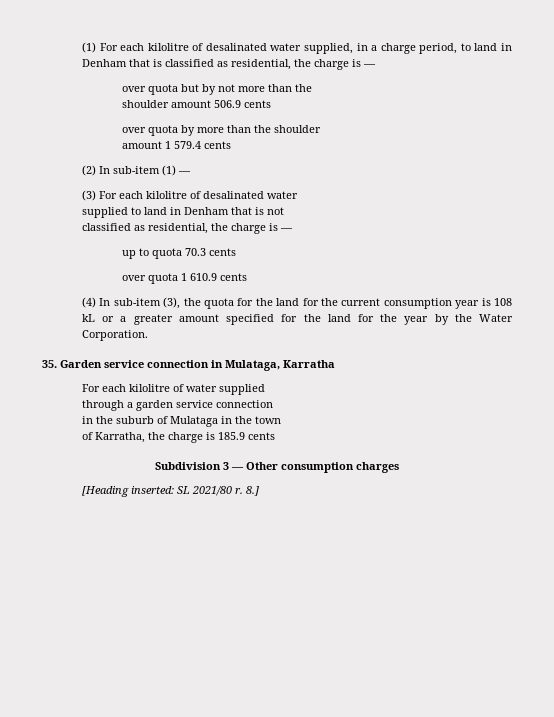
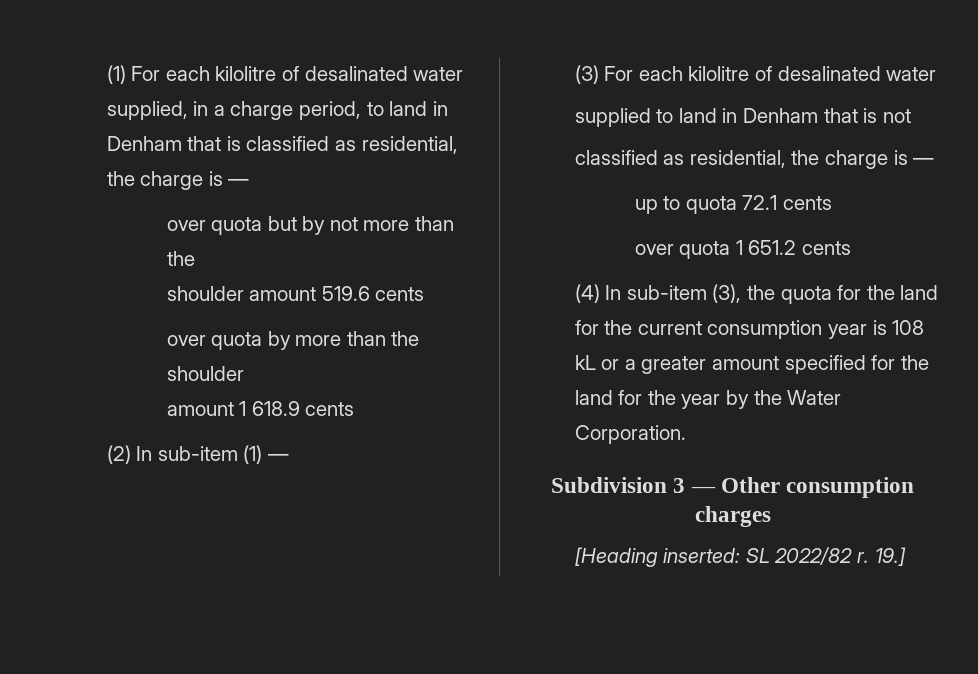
- shoulder amount 506.9 cents
+ shoulder amount 519.6 cents
- amount 1 579.4 cents
+ amount 1 618.9 cents
- up to quota 70.3 cents
+ up to quota 72.1 cents
- over quota 1 610.9 cents
+ over quota 1 651.2 cents
- 35. Garden service connection in Mulataga, Karratha
- For each kilolitre of water supplied
- through a garden service connection
- in the suburb of Mulataga in the town
- of Karratha, the charge is 185.9 cents
- [Heading inserted: SL 2021/80 r. 8.]
+ [Heading inserted: SL 2022/82 r. 19.]

